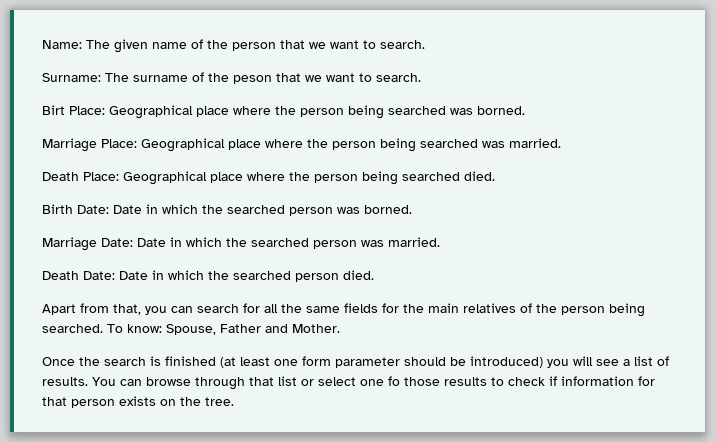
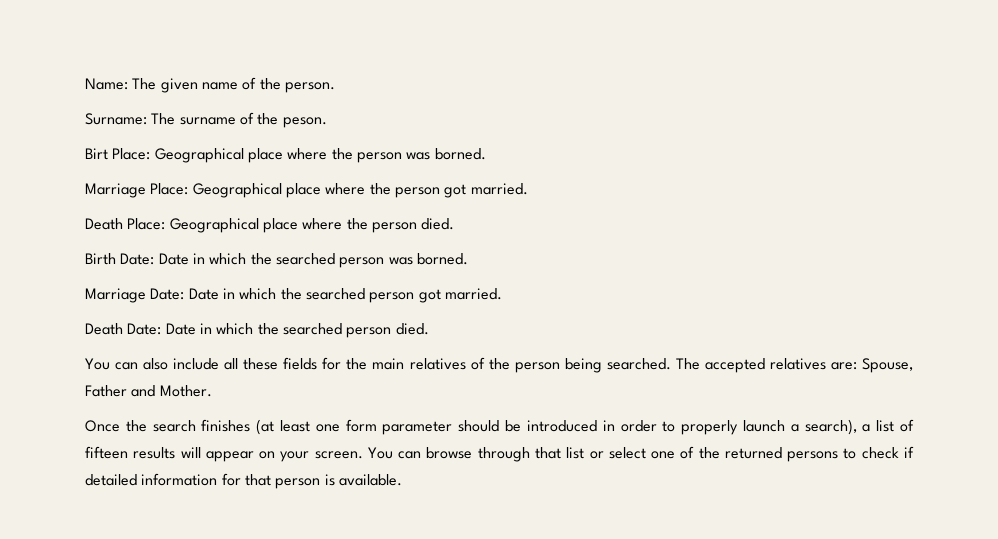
- Name: The given name of the person that we want to search.
+ Name: The given name of the person.
- Surname: The surname of the peson that we want to search.
+ Surname: The surname of the peson.
- Birt Place: Geographical place where the person being searched was borned.
+ Birt Place: Geographical place where the person was borned.
- Marriage Place: Geographical place where the person being searched was married.
+ Marriage Place: Geographical place where the person got married.
- Death Place: Geographical place where the person being searched died.
+ Death Place: Geographical place where the person died.
- Marriage Date: Date in which the searched person was married.
+ Marriage Date: Date in which the searched person got married.
- Apart from that, you can search for all the same fields for the main relatives of the person being searched.
+ You can also include all these fields for the main relatives of the person being searched.
- To know: Spouse, Father and Mother.
+ The accepted relatives are: Spouse, Father and Mother.
- Once the search is finished (at least one form parameter should be introduced) you will see a list of results.
+ Once the search finishes (at least one form parameter should be introduced in order to properly launch a search), a list of fifteen results will appear on your screen.
- You can browse through that list or select one fo those results to check if information for that person exists on the tree.
+ You can browse through that list or select one of the returned persons to check if detailed information for that person is available.

